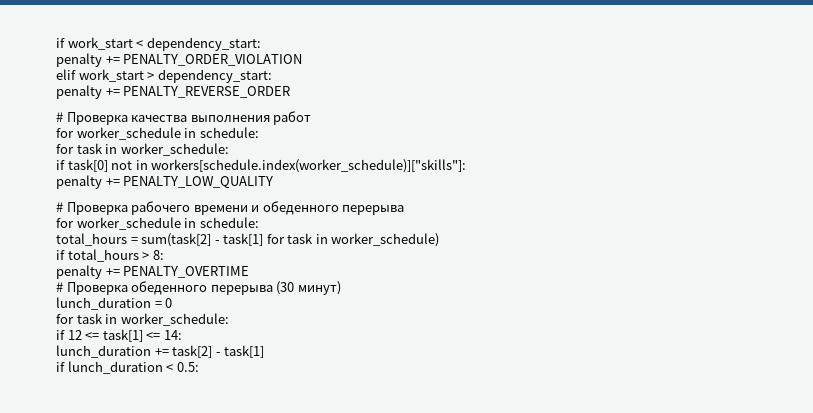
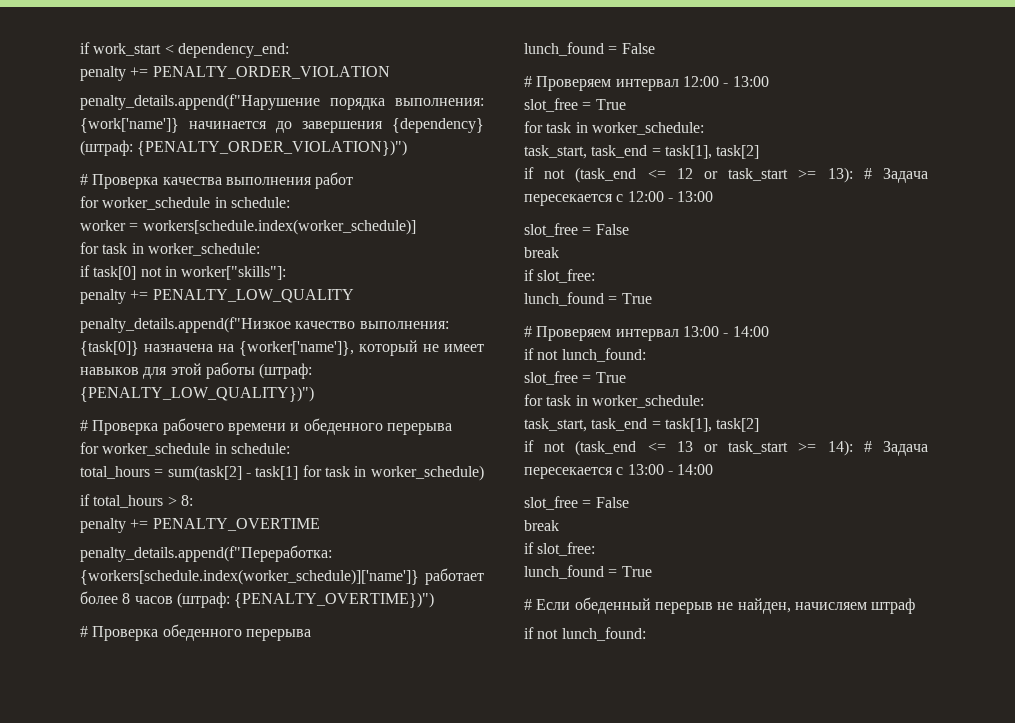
- if work_start < dependency_start:
+ if work_start < dependency_end:
- elif work_start > dependency_start:
- penalty += PENALTY_REVERSE_ORDER
+ penalty_details.append(f"Нарушение порядка выполнения: {work['name']} начинается до завершения {dependency} (штраф: {PENALTY_ORDER_VIOLATION})")
+ worker = workers[schedule.index(worker_schedule)]
- if task[0] not in workers[schedule.index(worker_schedule)]["skills"]:
+ if task[0] not in worker["skills"]:
+ penalty_details.append(f"Низкое качество выполнения: {task[0]} назначена на {worker['name']}, который не имеет навыков для этой работы (штраф: {PENALTY_LOW_QUALITY})")
- # Проверка обеденного перерыва (30 минут)
- lunch_duration = 0
+ penalty_details.append(f"Переработка: {workers[schedule.index(worker_schedule)]['name']} работает более 8 часов (штраф: {PENALTY_OVERTIME})")
+ # Проверка обеденного перерыва
+ lunch_found = False
+ # Проверяем интервал 12:00 - 13:00
+ slot_free = True
  for task in worker_schedule:
- if 12 <= task[1] <= 14:
- lunch_duration += task[2] - task[1]
- if lunch_duration < 0.5:
+ task_start, task_end = task[1], task[2]
+ if not (task_end <= 12 or task_start >= 13): # Задача пересекается с 12:00 - 13:00
+ slot_free = False
+ break
+ if slot_free:
+ lunch_found = True
+ # Проверяем интервал 13:00 - 14:00
+ if not lunch_found:
+ slot_free = True
+ for task in worker_schedule:
+ task_start, task_end = task[1], task[2]
+ if not (task_end <= 13 or task_start >= 14): # Задача пересекается с 13:00 - 14:00
+ slot_free = False
+ break
+ if slot_free:
+ lunch_found = True
+ # Если обеденный перерыв не найден, начисляем штраф
+ if not lunch_found:

